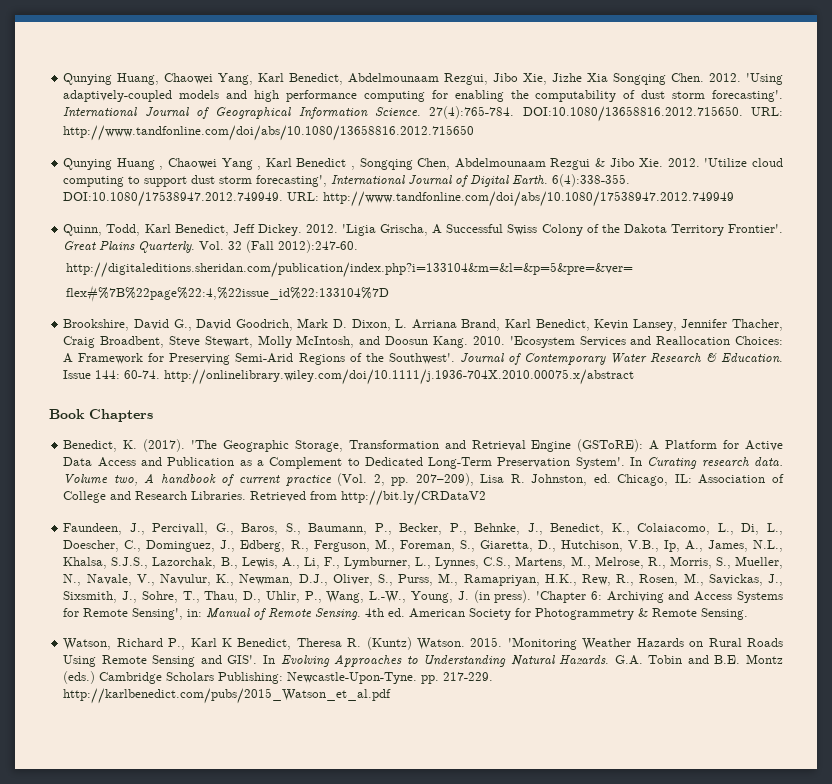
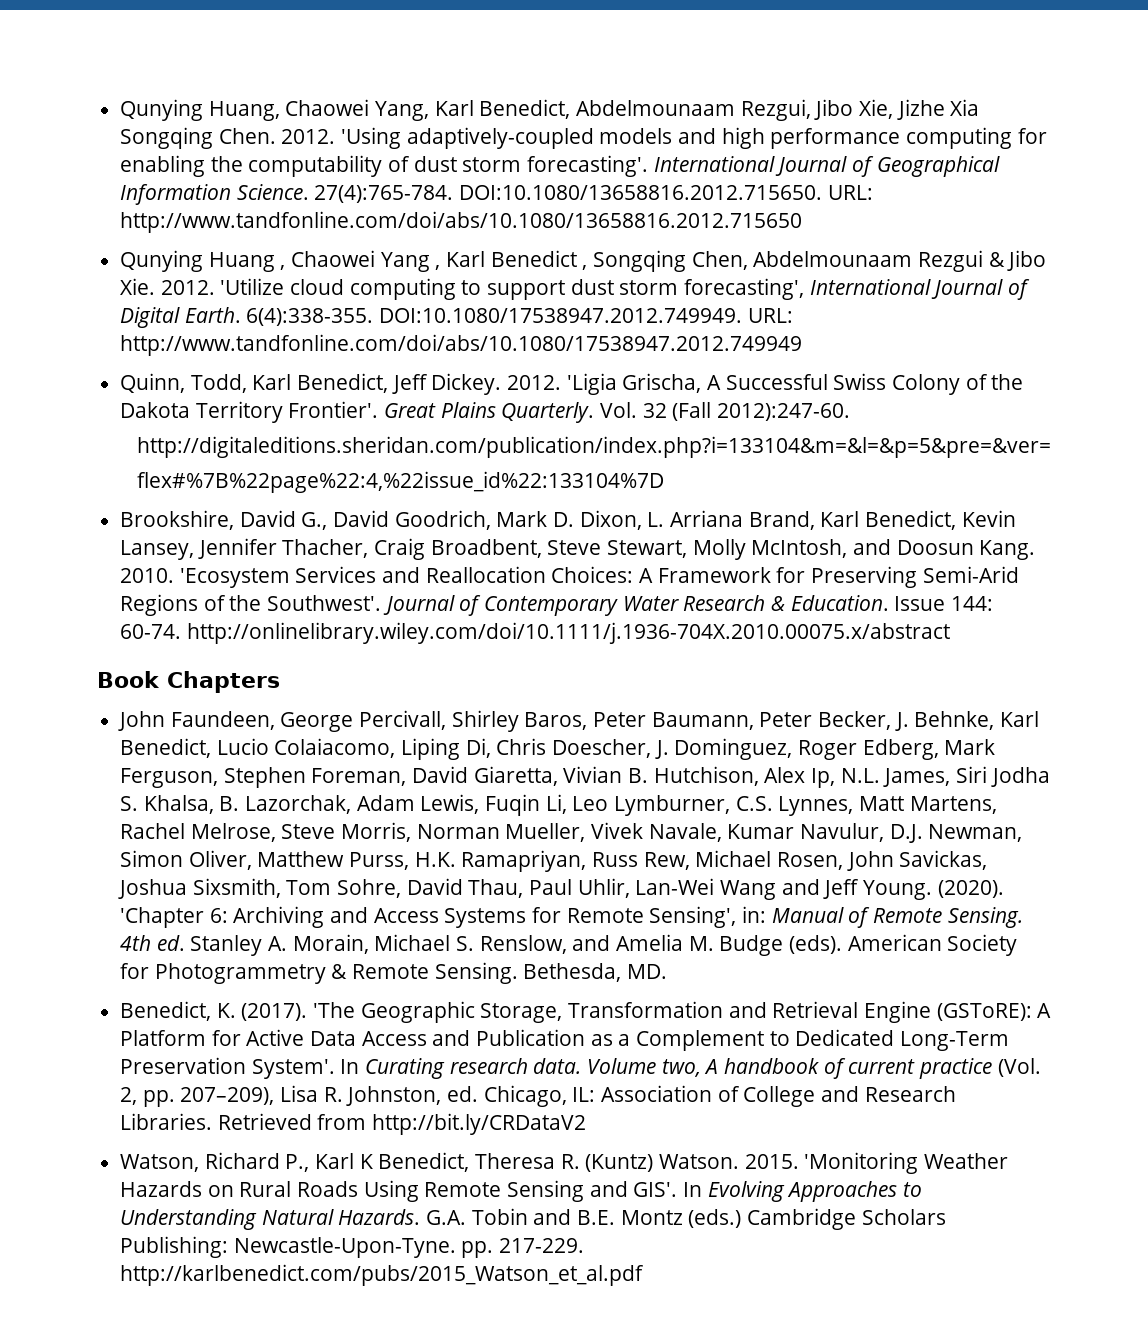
+ John Faundeen, George Percivall, Shirley Baros, Peter Baumann, Peter Becker, J. Behnke, Karl Benedict, Lucio Colaiacomo, Liping Di, Chris Doescher, J. Dominguez, Roger Edberg, Mark Ferguson, Stephen Foreman, David Giaretta, Vivian B. Hutchison, Alex Ip, N.L. James, Siri Jodha S. Khalsa, B. Lazorchak, Adam Lewis, Fuqin Li, Leo Lymburner, C.S. Lynnes, Matt Martens, Rachel Melrose, Steve Morris, Norman Mueller, Vivek Navale, Kumar Navulur, D.J. Newman, Simon Oliver, Matthew Purss, H.K. Ramapriyan, Russ Rew, Michael Rosen, John Savickas, Joshua Sixsmith, Tom Sohre, David Thau, Paul Uhlir, Lan-Wei Wang and Jeff Young. (2020). 'Chapter 6: Archiving and Access Systems for Remote Sensing', in: Manual of Remote Sensing. 4th ed. Stanley A. Morain, Michael S. Renslow, and Amelia M. Budge (eds). American Society for Photogrammetry & Remote Sensing. Bethesda, MD.
- Faundeen, J., Percivall, G., Baros, S., Baumann, P., Becker, P., Behnke, J., Benedict, K., Colaiacomo, L., Di, L., Doescher, C., Dominguez, J., Edberg, R., Ferguson, M., Foreman, S., Giaretta, D., Hutchison, V.B., Ip, A., James, N.L., Khalsa, S.J.S., Lazorchak, B., Lewis, A., Li, F., Lymburner, L., Lynnes, C.S., Martens, M., Melrose, R., Morris, S., Mueller, N., Navale, V., Navulur, K., Newman, D.J., Oliver, S., Purss, M., Ramapriyan, H.K., Rew, R., Rosen, M., Savickas, J., Sixsmith, J., Sohre, T., Thau, D., Uhlir, P., Wang, L.-W., Young, J. (in press). 'Chapter 6: Archiving and Access Systems for Remote Sensing', in: Manual of Remote Sensing. 4th ed. American Society for Photogrammetry & Remote Sensing.

